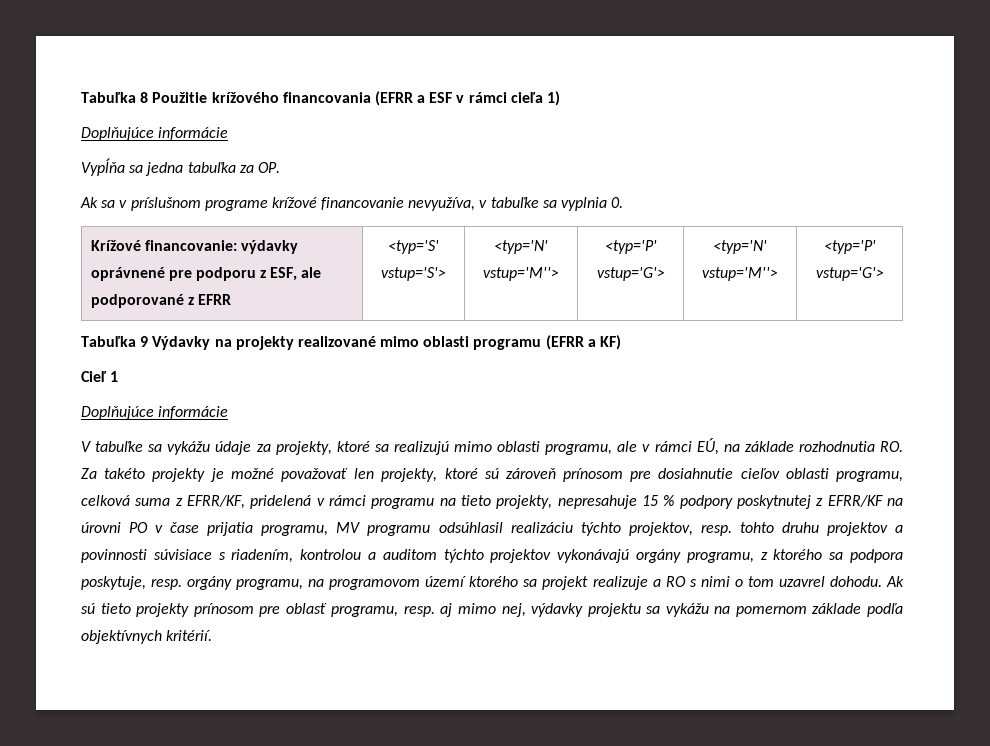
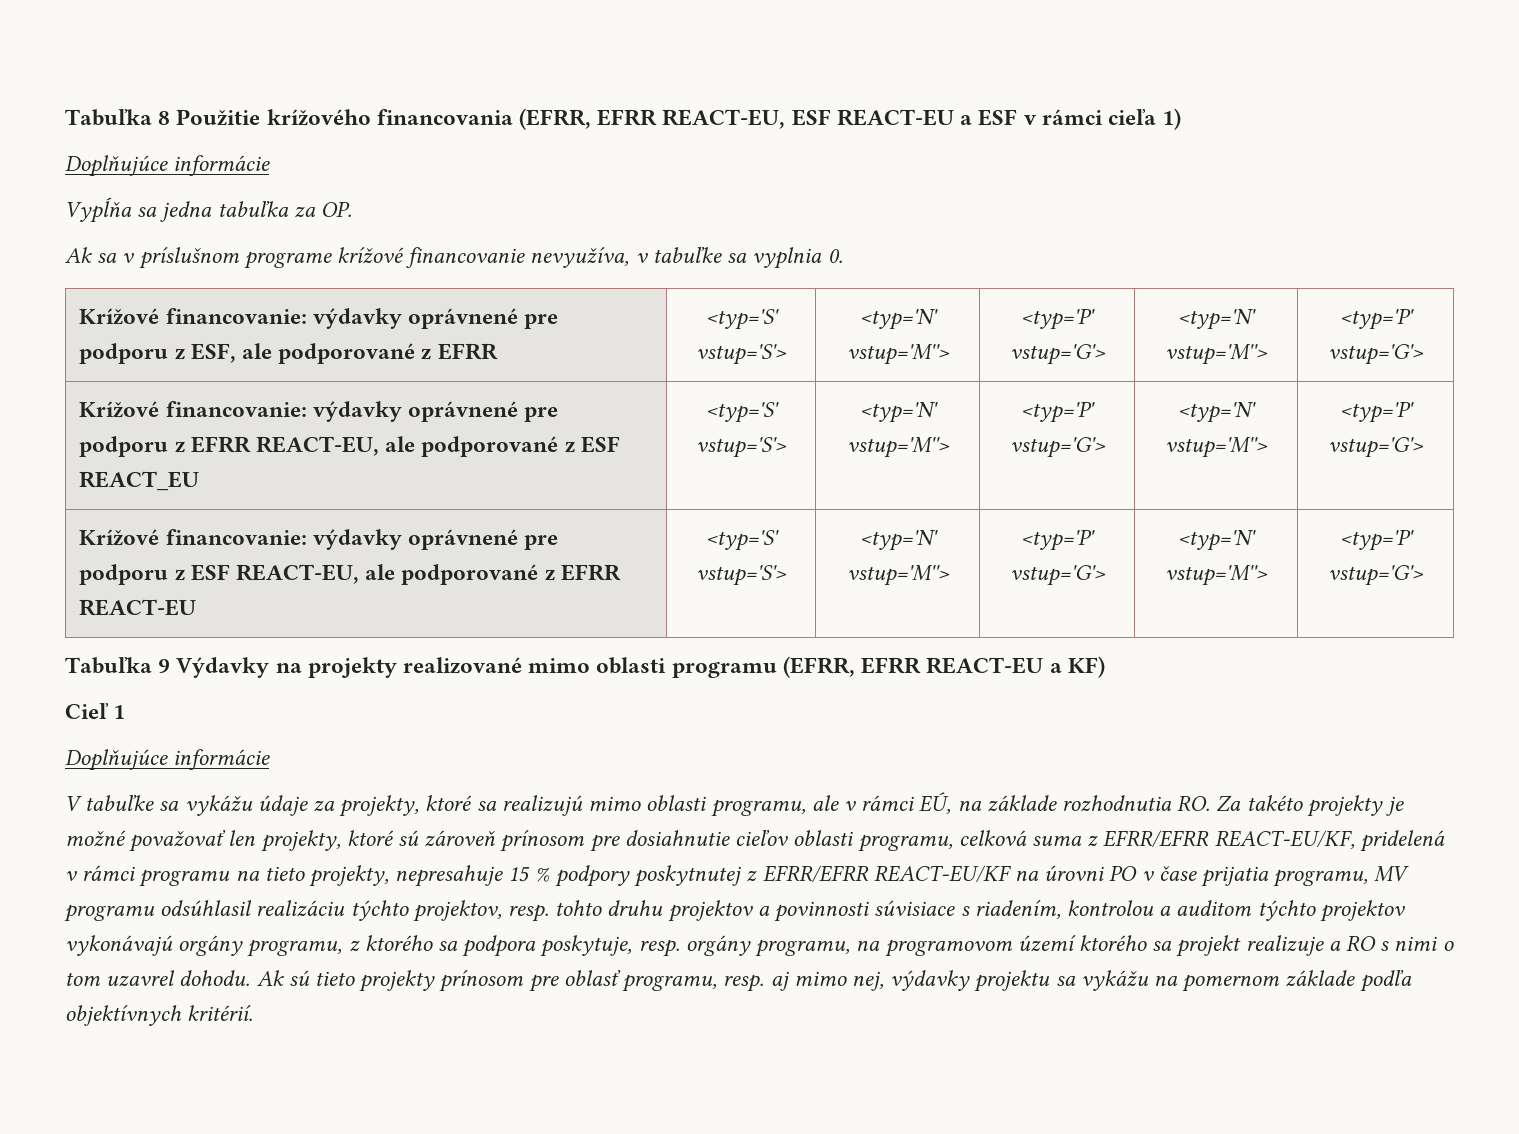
- Tabuľka 8 Použitie krížového financovania (EFRR a ESF v rámci cieľa 1)
+ Tabuľka 8 Použitie krížového financovania (EFRR, EFRR REACT-EU, ESF REACT-EU a ESF v rámci cieľa 1)
+ Krížové financovanie: výdavky oprávnené pre podporu z EFRR REACT-EU, ale podporované z ESF REACT_EU | <typ='S' vstup='S'> | <typ='N' vstup='M''> | <typ='P' vstup='G'> | <typ='N' vstup='M''> | <typ='P' vstup='G'>
+ Krížové financovanie: výdavky oprávnené pre podporu z ESF REACT-EU, ale podporované z EFRR REACT-EU | <typ='S' vstup='S'> | <typ='N' vstup='M''> | <typ='P' vstup='G'> | <typ='N' vstup='M''> | <typ='P' vstup='G'>
- Tabuľka 9 Výdavky na projekty realizované mimo oblasti programu (EFRR a KF)
+ Tabuľka 9 Výdavky na projekty realizované mimo oblasti programu (EFRR, EFRR REACT-EU a KF)
- V tabuľke sa vykážu údaje za projekty, ktoré sa realizujú mimo oblasti programu, ale v rámci EÚ, na základe rozhodnutia RO. Za takéto projekty je možné považovať len projekty, ktoré sú zároveň prínosom pre dosiahnutie cieľov oblasti programu, celková suma z EFRR/KF, pridelená v rámci programu na tieto projekty, nepresahuje 15 % podpory poskytnutej z EFRR/KF na úrovni PO v čase prijatia programu, MV programu odsúhlasil realizáciu týchto projektov, resp. tohto druhu projektov a povinnosti súvisiace s riadením, kontrolou a auditom týchto projektov vykonávajú orgány programu, z ktorého sa podpora poskytuje, resp. orgány programu, na programovom území ktorého sa projekt realizuje a RO s nimi o tom uzavrel dohodu.
+ V tabuľke sa vykážu údaje za projekty, ktoré sa realizujú mimo oblasti programu, ale v rámci EÚ, na základe rozhodnutia RO. Za takéto projekty je možné považovať len projekty, ktoré sú zároveň prínosom pre dosiahnutie cieľov oblasti programu, celková suma z EFRR/EFRR REACT-EU/KF, pridelená v rámci programu na tieto projekty, nepresahuje 15 % podpory poskytnutej z EFRR/EFRR REACT-EU/KF na úrovni PO v čase prijatia programu, MV programu odsúhlasil realizáciu týchto projektov, resp. tohto druhu projektov a povinnosti súvisiace s riadením, kontrolou a auditom týchto projektov vykonávajú orgány programu, z ktorého sa podpora poskytuje, resp. orgány programu, na programovom území ktorého sa projekt realizuje a RO s nimi o tom uzavrel dohodu.

